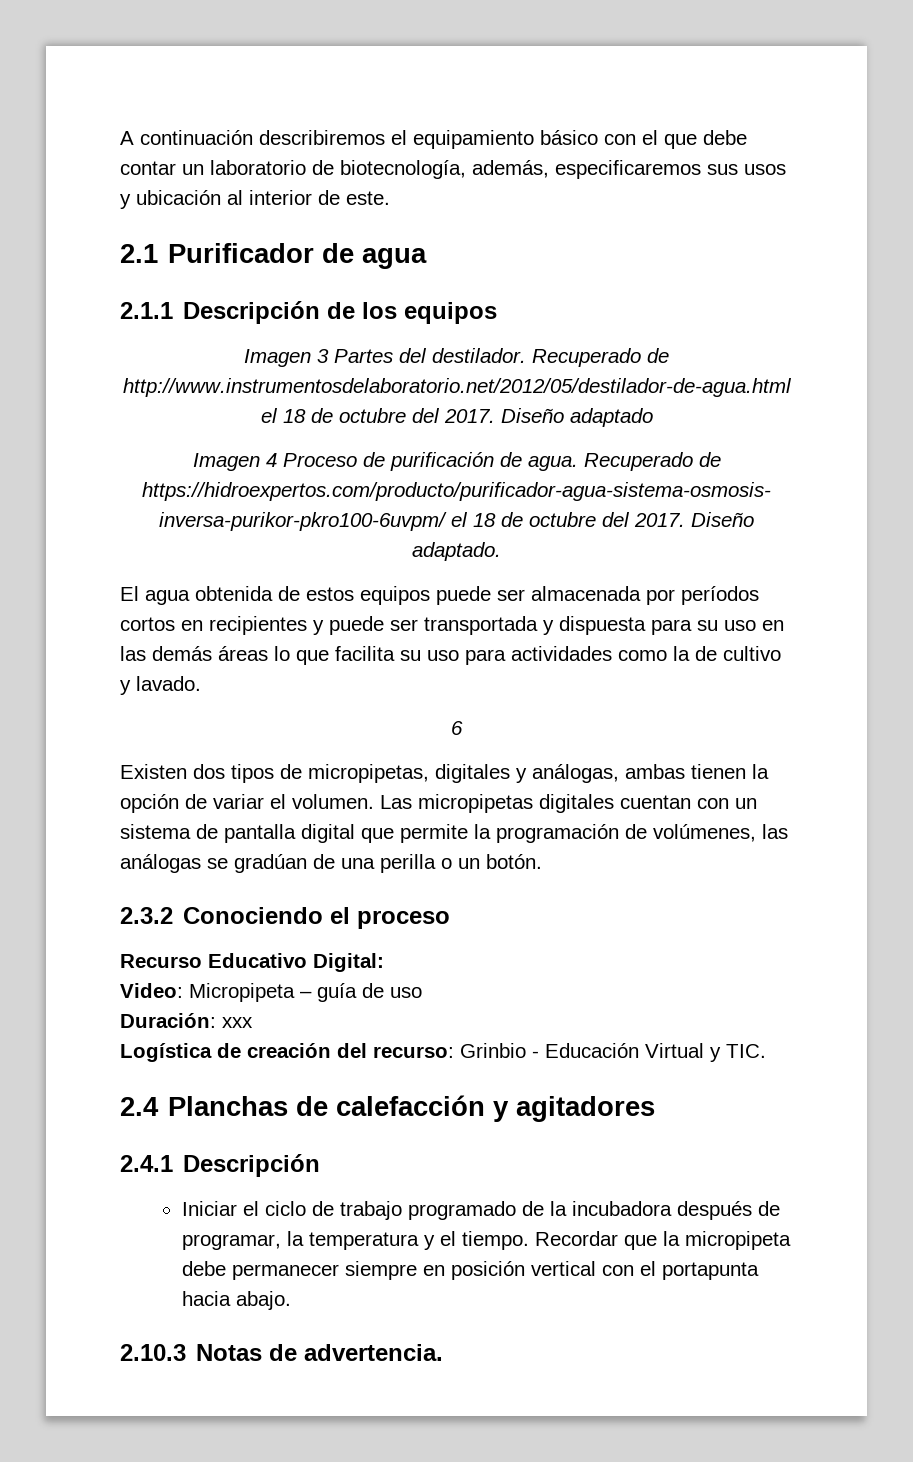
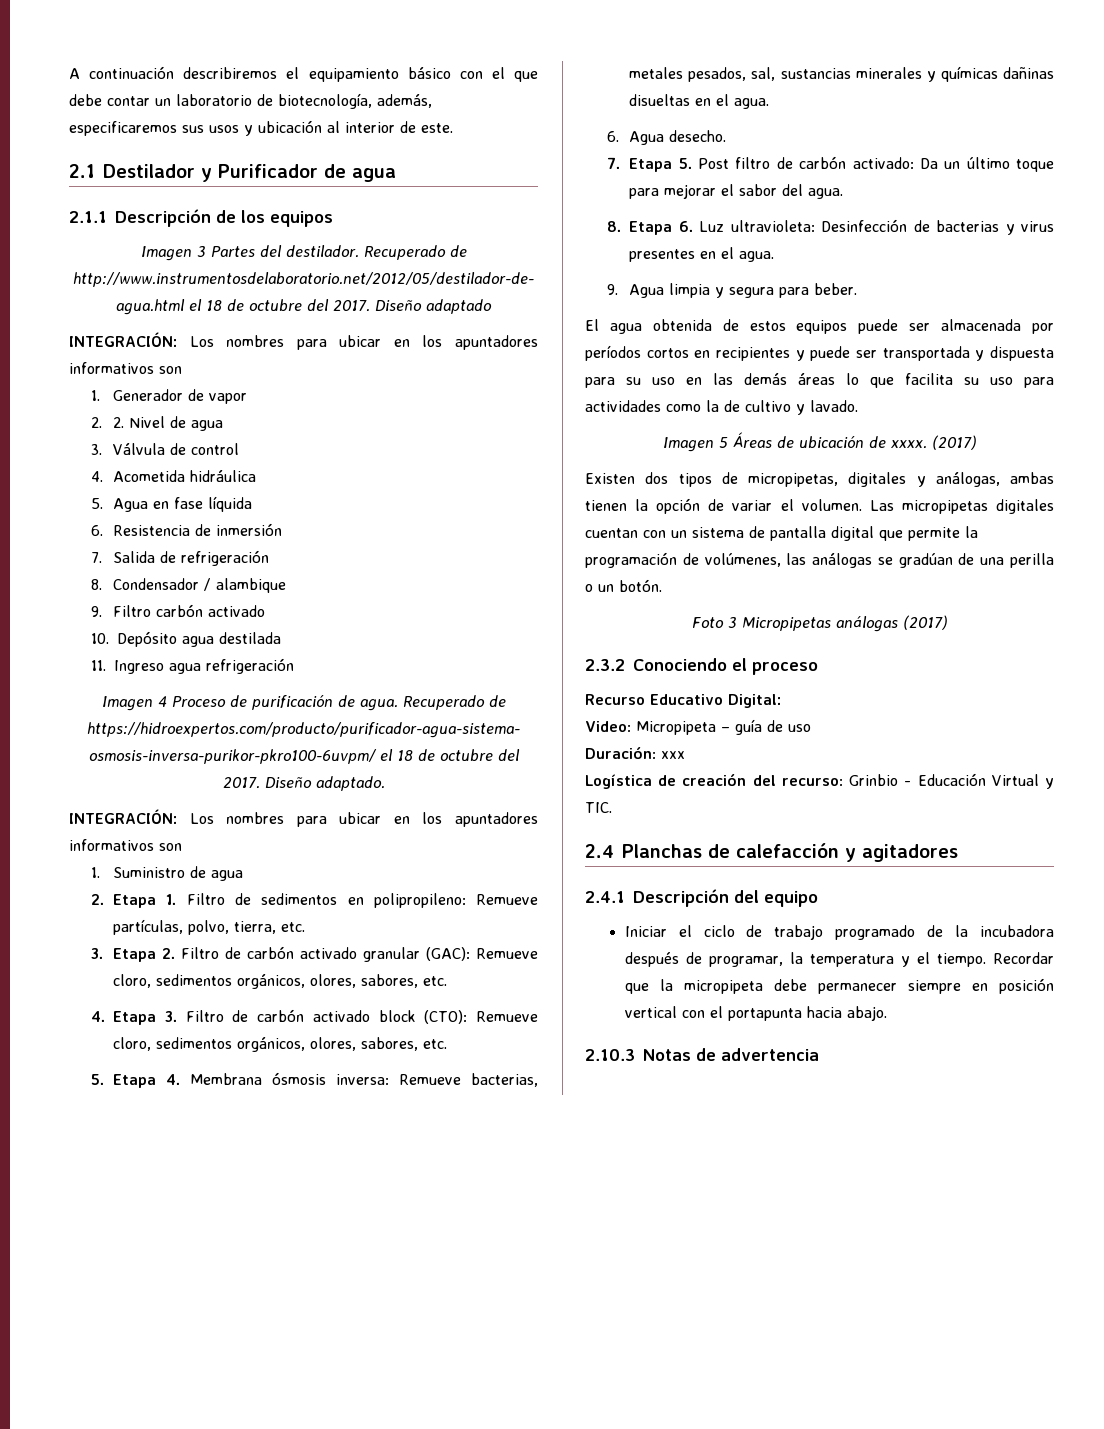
- 2.1 Purificador de agua
+ 2.1 Destilador y Purificador de agua
  Diseño adaptado
+ INTEGRACIÓN: Los nombres para ubicar en los apuntadores informativos son
+ 1. Generador de vapor
+ 2. 2. Nivel de agua
+ 3. Válvula de control
+ 4. Acometida hidráulica
+ 5. Agua en fase líquida
+ 6. Resistencia de inmersión
+ 7. Salida de refrigeración
+ 8. Condensador / alambique
+ 9. Filtro carbón activado
+ 10. Depósito agua destilada
+ 11. Ingreso agua refrigeración
  Diseño adaptado.
+ INTEGRACIÓN: Los nombres para ubicar en los apuntadores informativos son
+ 1. Suministro de agua
+ 2. Etapa 1. Filtro de sedimentos en polipropileno: Remueve partículas, polvo, tierra, etc.
+ 3. Etapa 2. Filtro de carbón activado granular (GAC): Remueve cloro, sedimentos orgánicos, olores, sabores, etc.
+ 4. Etapa 3. Filtro de carbón activado block (CTO): Remueve cloro, sedimentos orgánicos, olores, sabores, etc.
+ 5. Etapa 4. Membrana ósmosis inversa: Remueve bacterias, metales pesados, sal, sustancias minerales y químicas dañinas disueltas en el agua.
+ 6. Agua desecho.
+ 7. Etapa 5. Post filtro de carbón activado: Da un último toque para mejorar el sabor del agua.
+ 8. Etapa 6. Luz ultravioleta: Desinfección de bacterias y virus presentes en el agua.
+ 9. Agua limpia y segura para beber.
- 6
+ Imagen 5 Áreas de ubicación de xxxx. (2017)
+ Foto 3 Micropipetas análogas (2017)
- 2.4.1 Descripción
+ 2.4.1 Descripción del equipo
- 2.10.3 Notas de advertencia.
+ 2.10.3 Notas de advertencia

